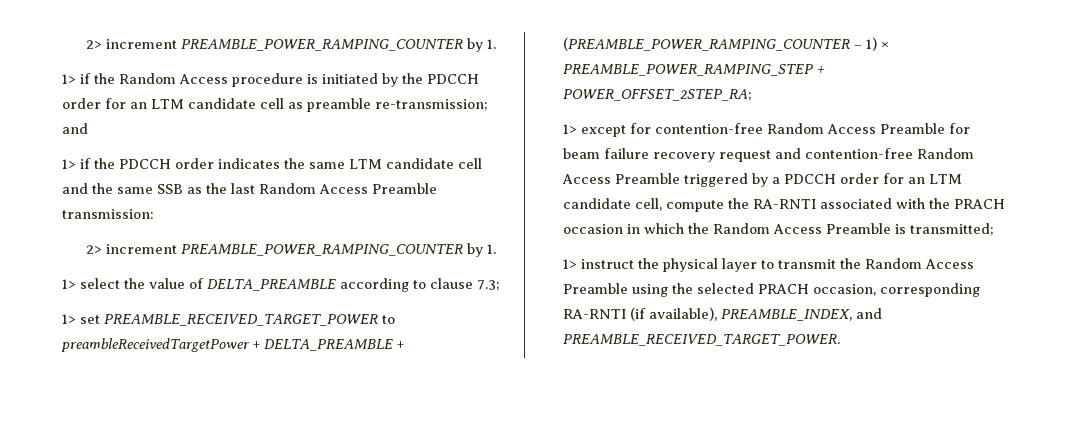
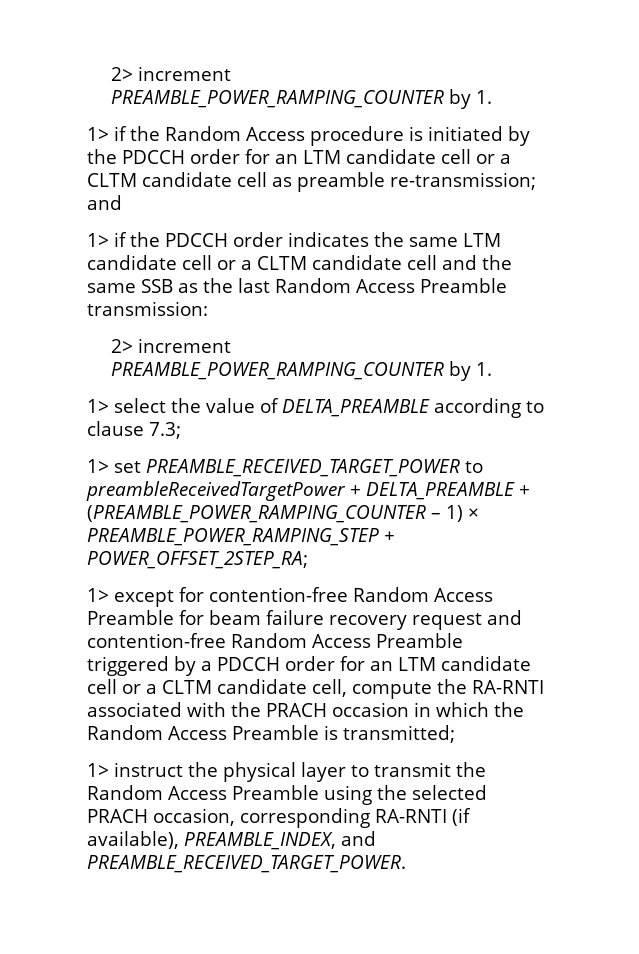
- 1> if the Random Access procedure is initiated by the PDCCH order for an LTM candidate cell as preamble re-transmission; and
+ 1> if the Random Access procedure is initiated by the PDCCH order for an LTM candidate cell or a CLTM candidate cell as preamble re-transmission; and
- 1> if the PDCCH order indicates the same LTM candidate cell and the same SSB as the last Random Access Preamble transmission:
+ 1> if the PDCCH order indicates the same LTM candidate cell or a CLTM candidate cell and the same SSB as the last Random Access Preamble transmission:
- 1> except for contention-free Random Access Preamble for beam failure recovery request and contention-free Random Access Preamble triggered by a PDCCH order for an LTM candidate cell, compute the RA-RNTI associated with the PRACH occasion in which the Random Access Preamble is transmitted;
+ 1> except for contention-free Random Access Preamble for beam failure recovery request and contention-free Random Access Preamble triggered by a PDCCH order for an LTM candidate cell or a CLTM candidate cell, compute the RA-RNTI associated with the PRACH occasion in which the Random Access Preamble is transmitted;

